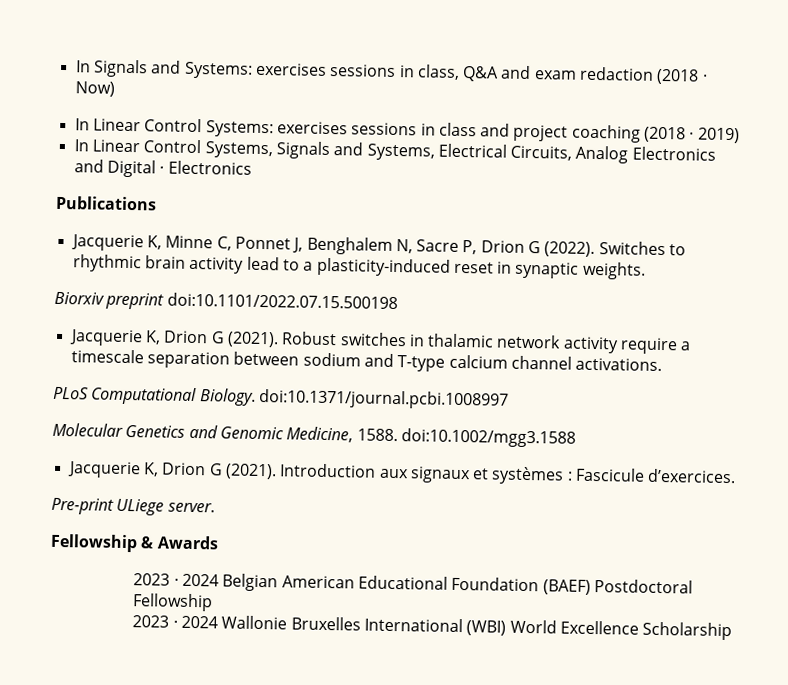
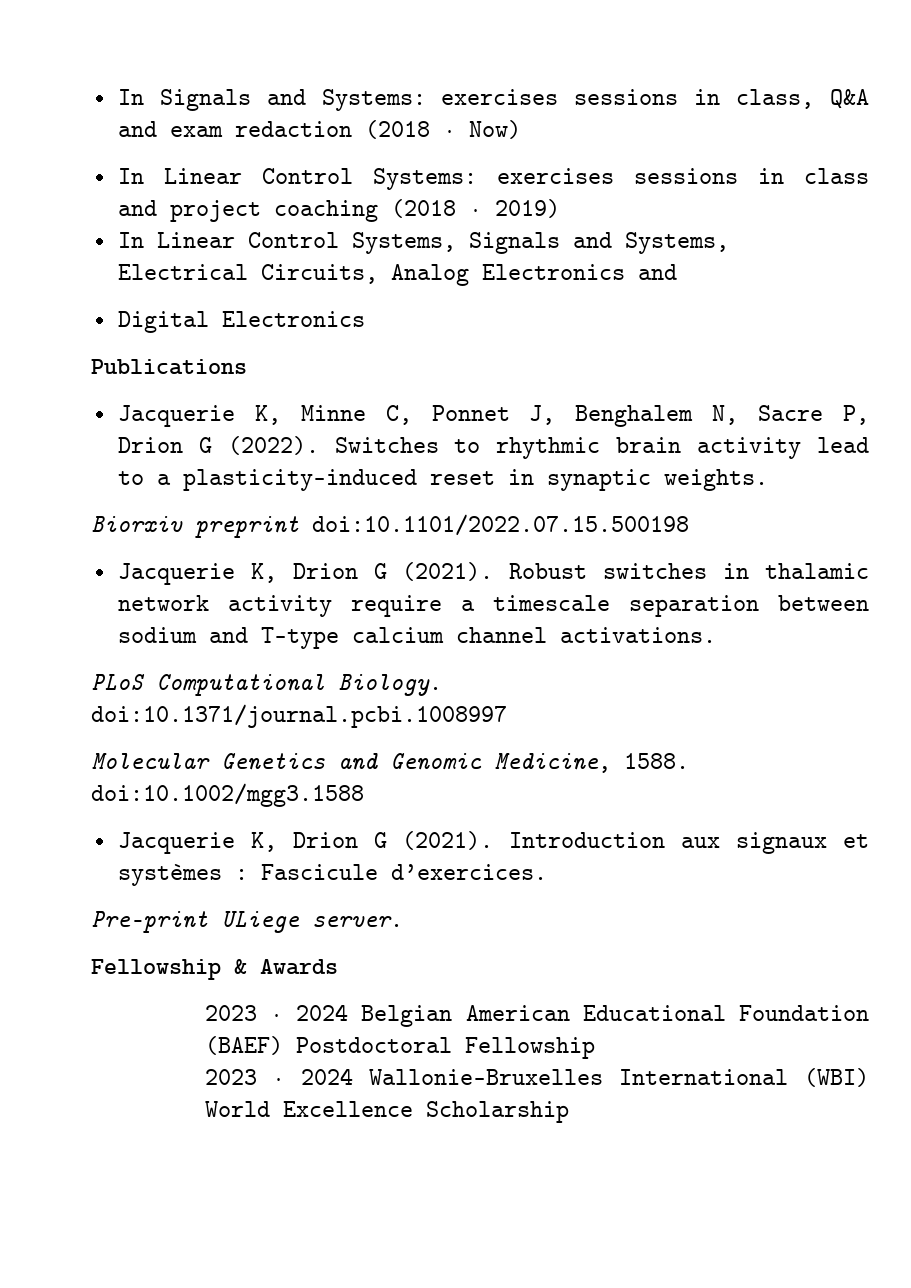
- In Linear Control Systems, Signals and Systems, Electrical Circuits, Analog Electronics and Digital · Electronics
+ In Linear Control Systems, Signals and Systems, Electrical Circuits, Analog Electronics and
+ Digital Electronics
- 2023 · 2024 Wallonie Bruxelles International (WBI) World Excellence Scholarship
+ 2023 · 2024 Wallonie-Bruxelles International (WBI) World Excellence Scholarship

